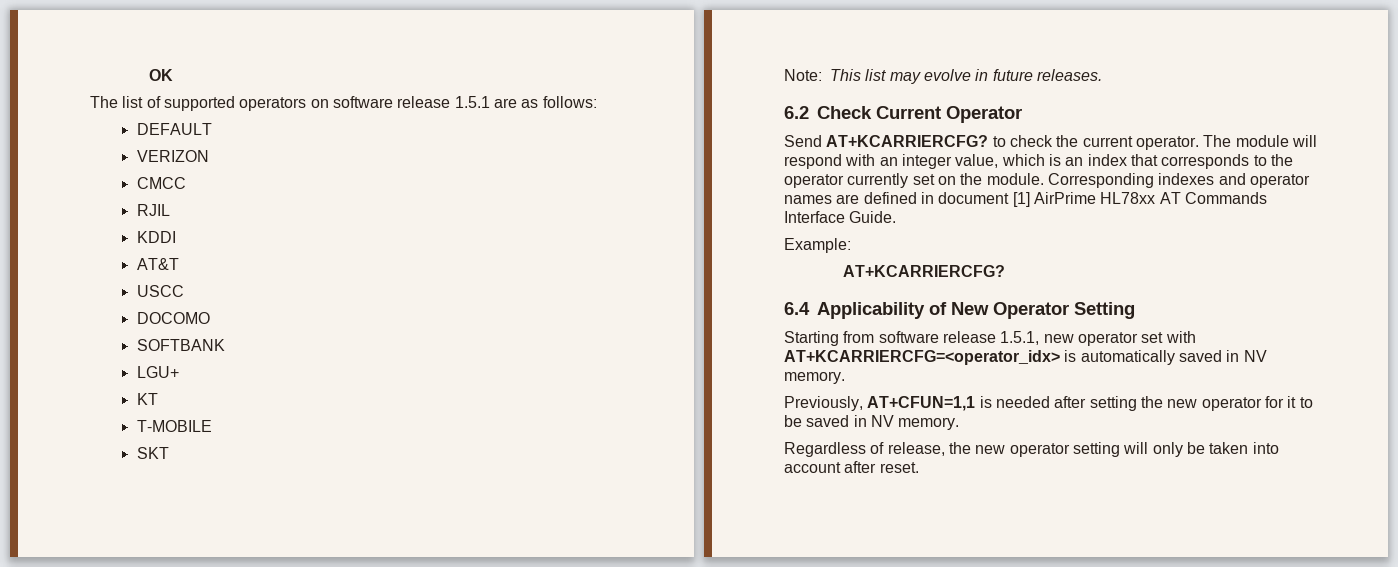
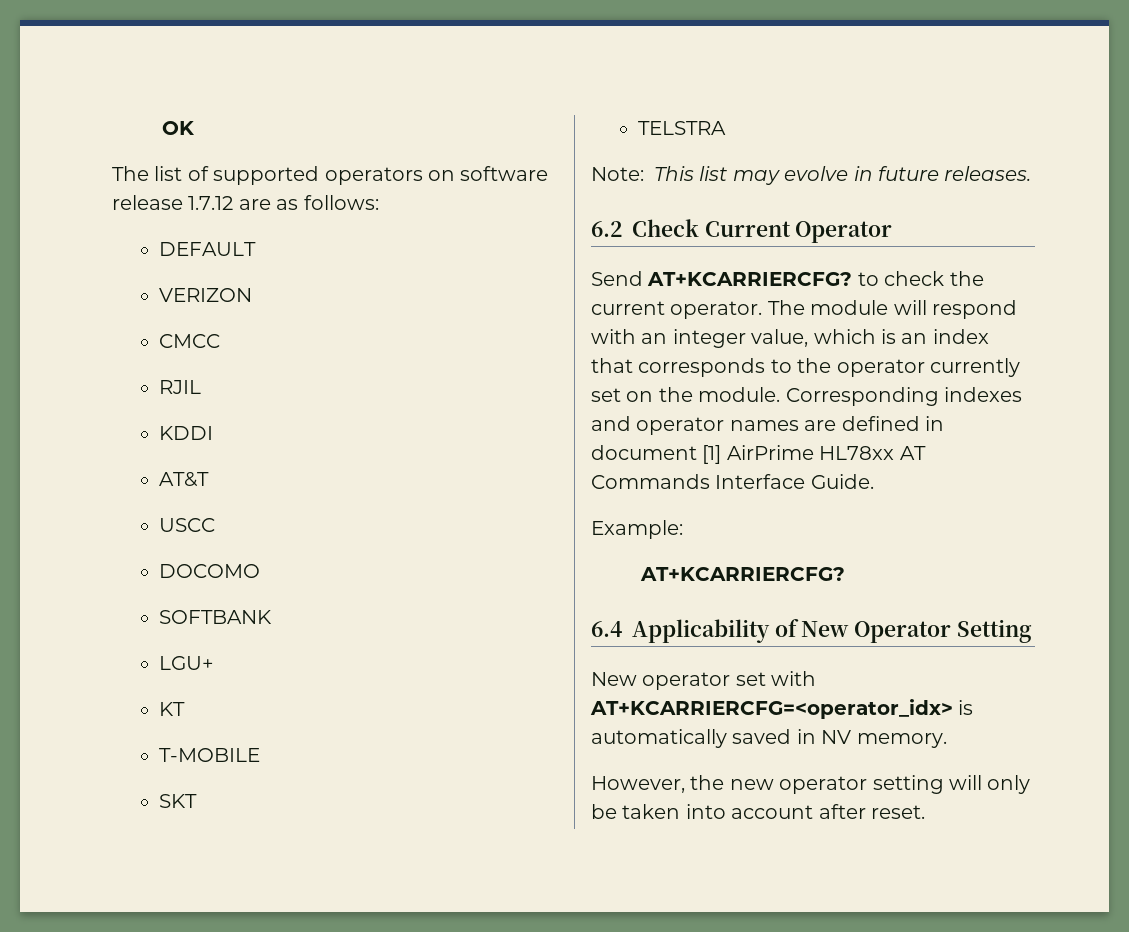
- The list of supported operators on software release 1.5.1 are as follows:
+ The list of supported operators on software release 1.7.12 are as follows:
+ TELSTRA
- Starting from software release 1.5.1, new operator set with AT+KCARRIERCFG=<operator_idx> is automatically saved in NV memory.
+ New operator set with AT+KCARRIERCFG=<operator_idx> is automatically saved in NV memory.
- Previously, AT+CFUN=1,1 is needed after setting the new operator for it to be saved in NV memory.
- Regardless of release, the new operator setting will only be taken into account after reset.
+ However, the new operator setting will only be taken into account after reset.

